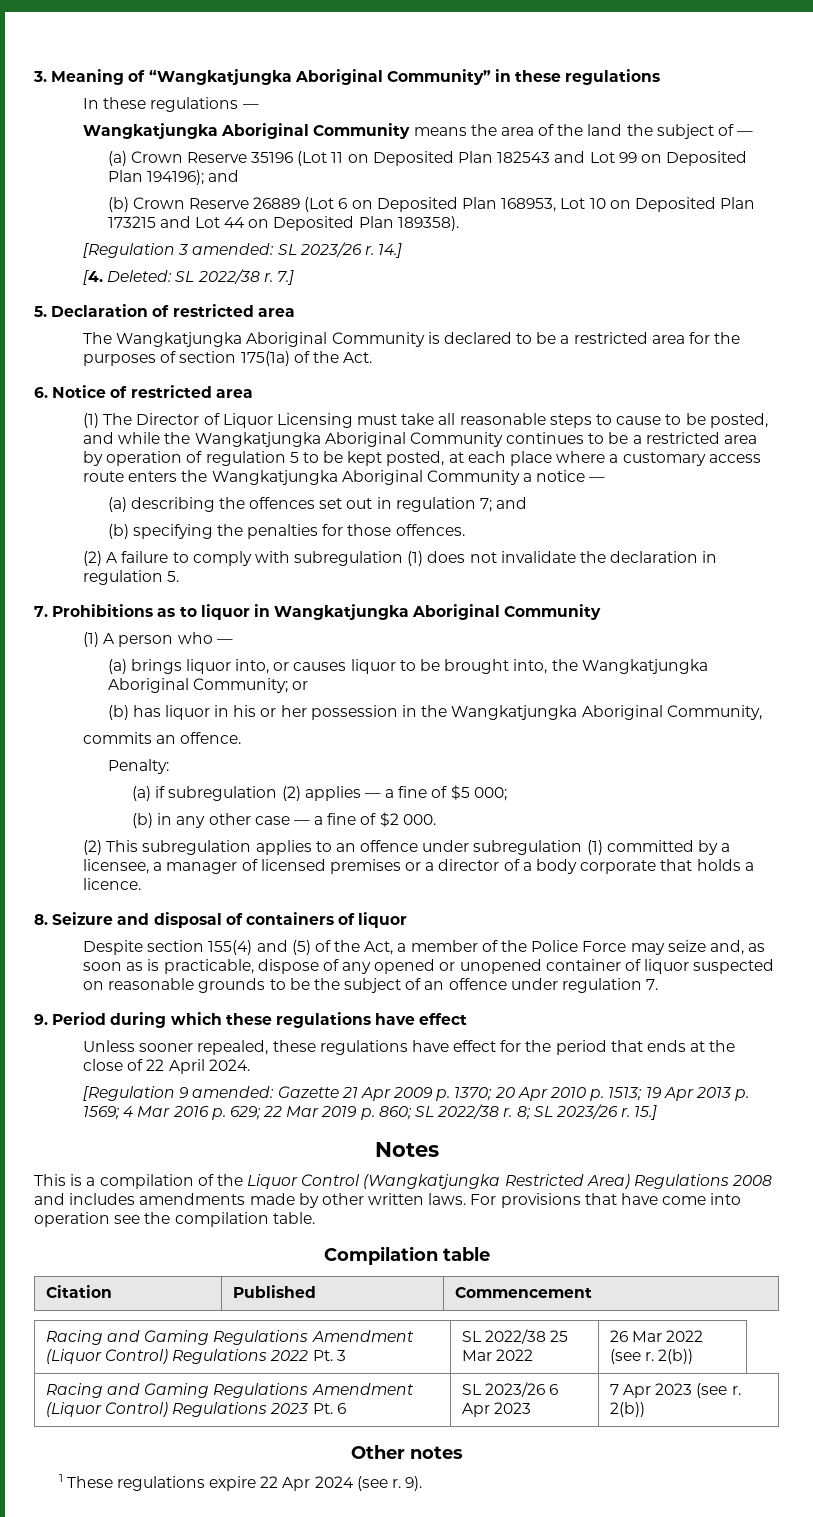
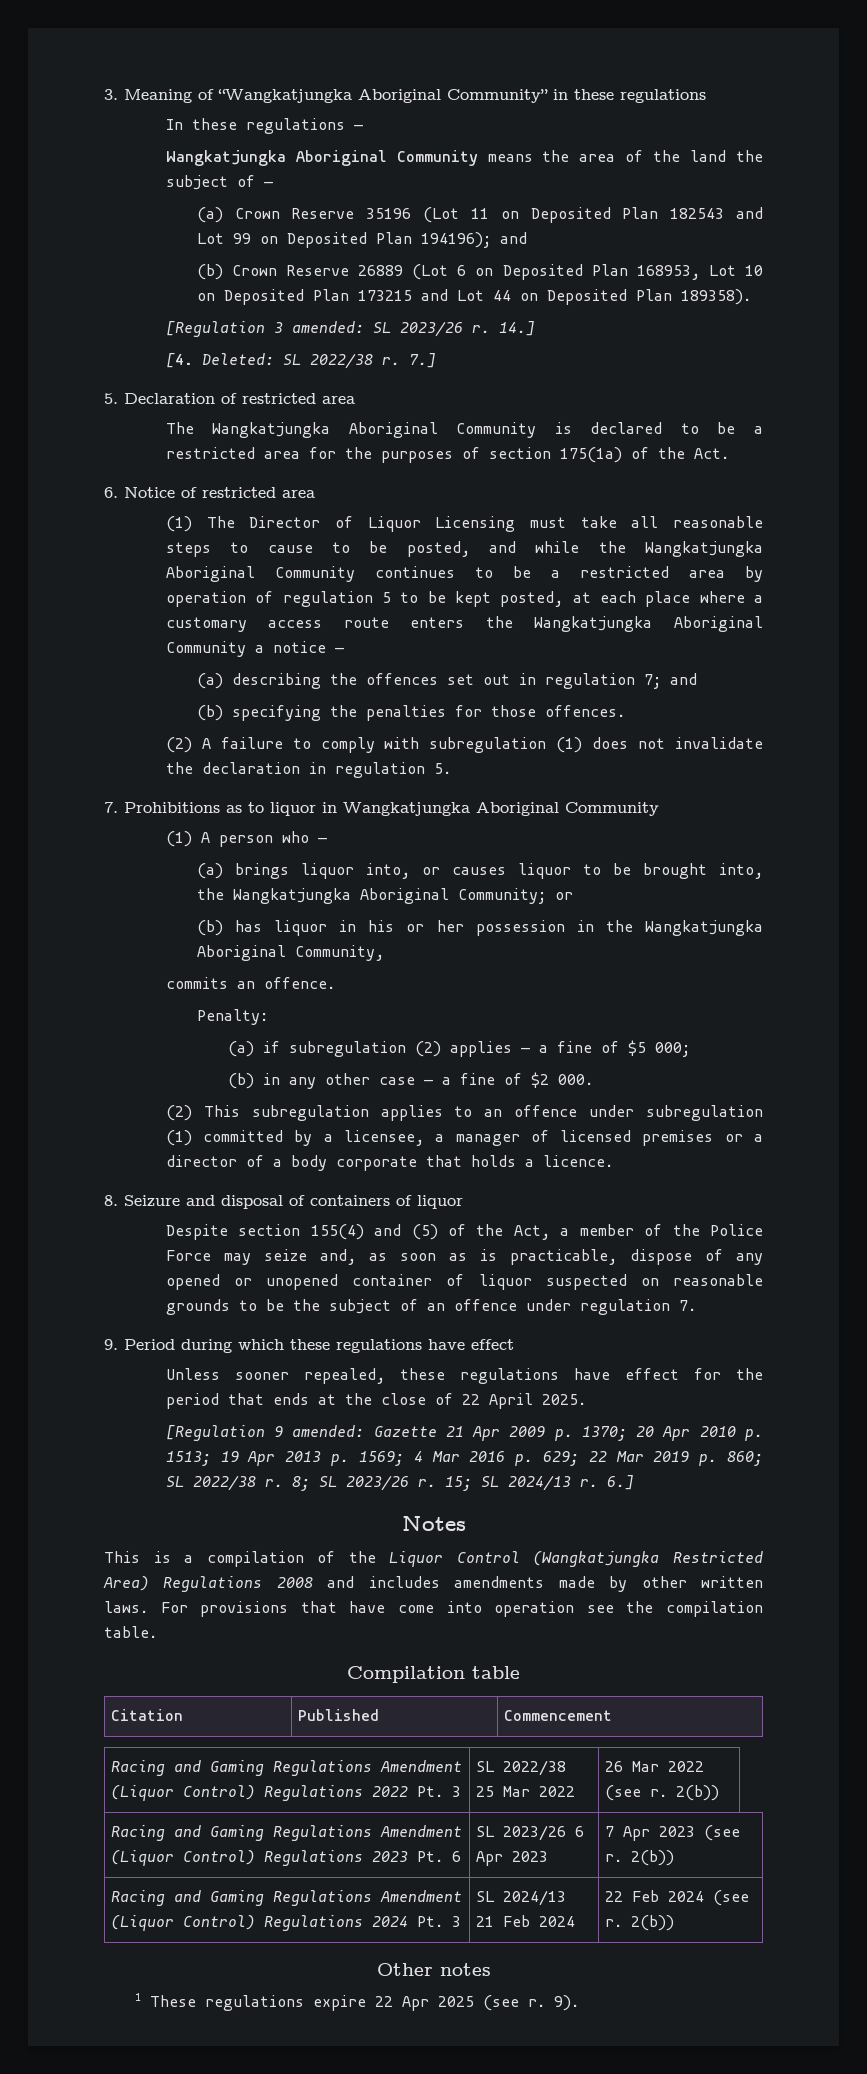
- Unless sooner repealed, these regulations have effect for the period that ends at the close of 22 April 2024.
+ Unless sooner repealed, these regulations have effect for the period that ends at the close of 22 April 2025.
- 15.]
+ 15; SL 2024/13 r. 6.]
+ Racing and Gaming Regulations Amendment (Liquor Control) Regulations 2024 Pt. 3 | SL 2024/13 21 Feb 2024 | 22 Feb 2024 (see r. 2(b))
- 1 These regulations expire 22 Apr 2024 (see r.
+ 1 These regulations expire 22 Apr 2025 (see r.

